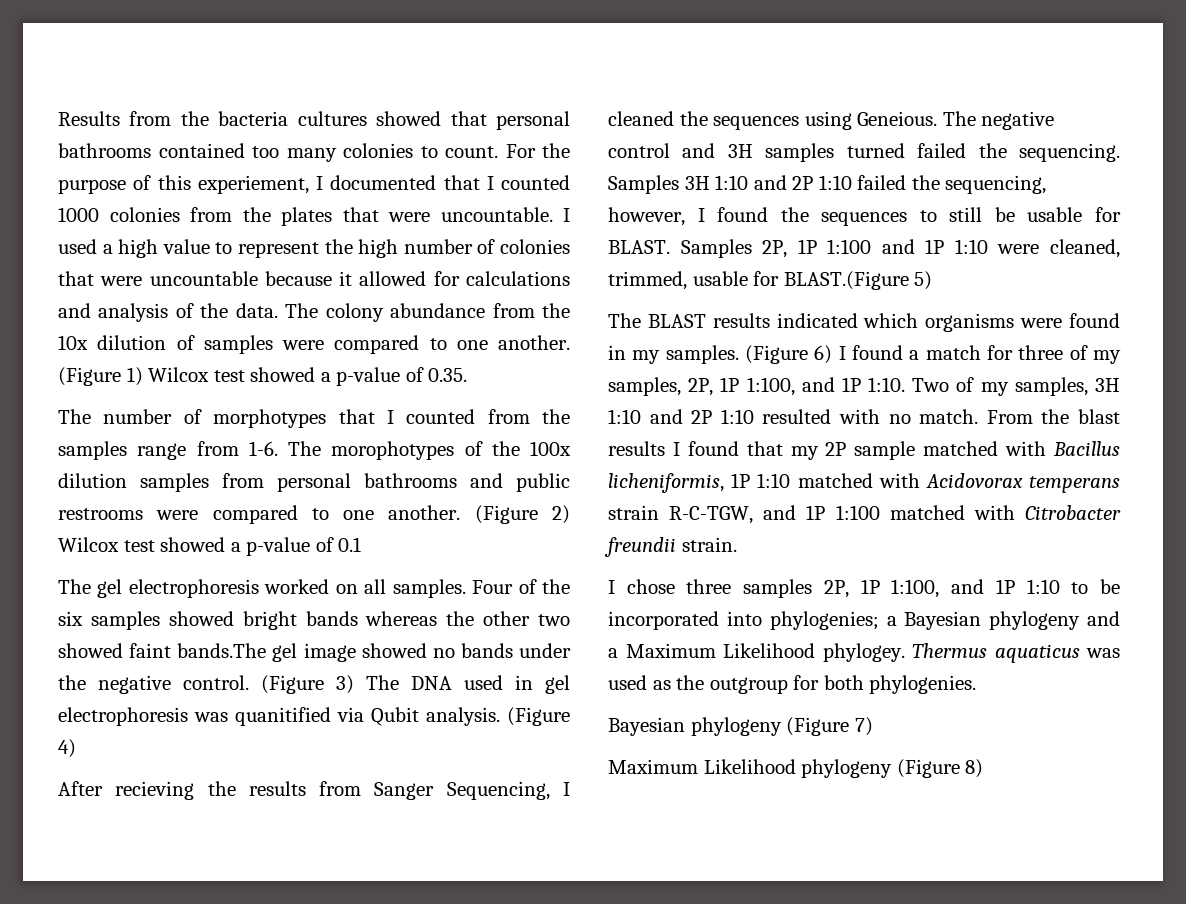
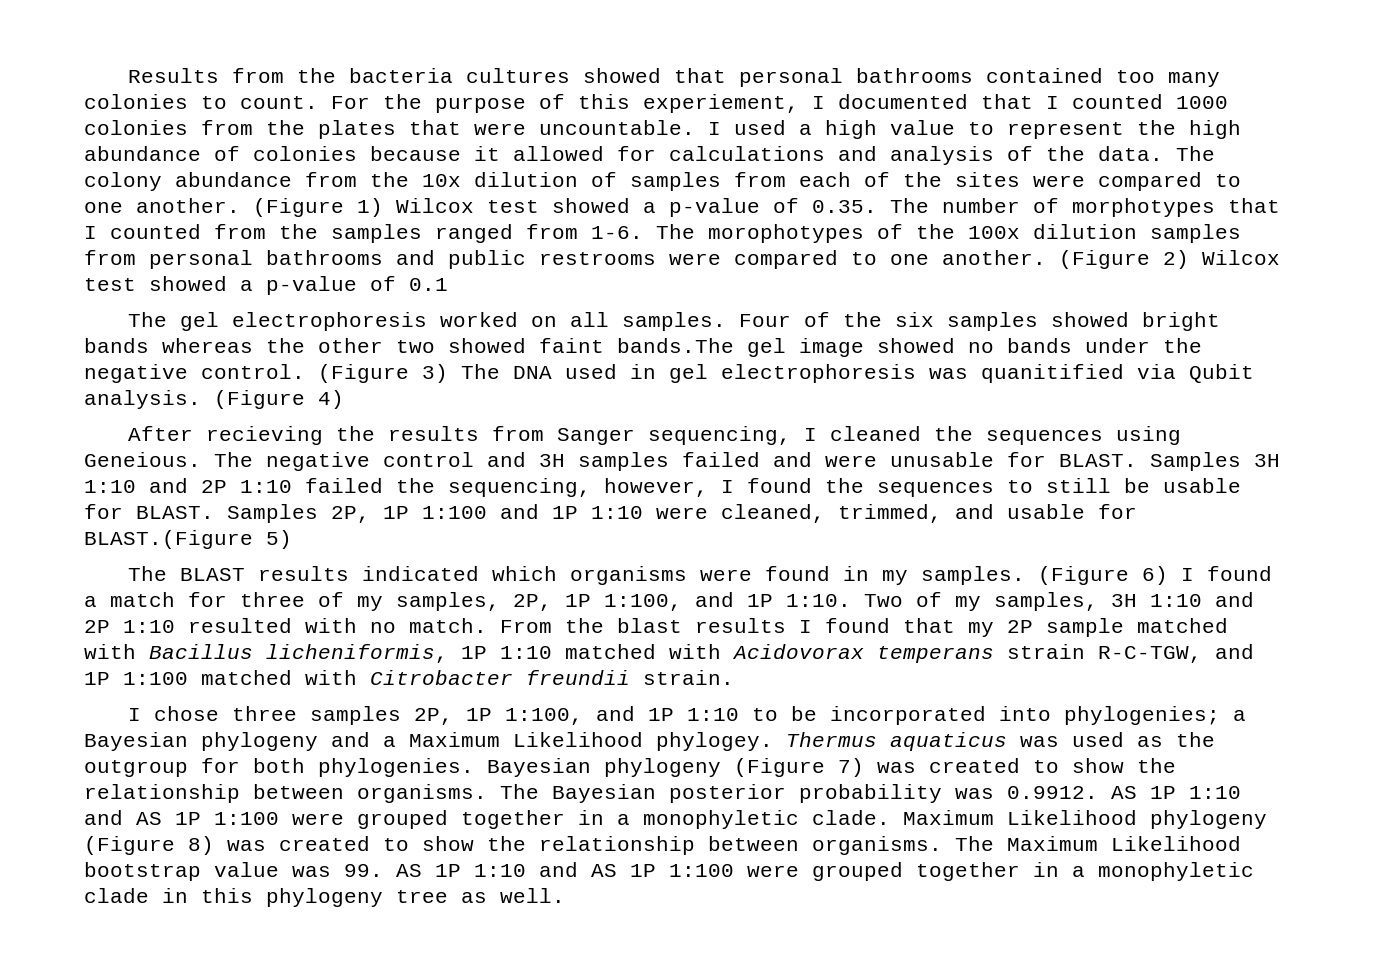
- I used a high value to represent the high number of colonies that were uncountable because it allowed for calculations and analysis of the data.
+ I used a high value to represent the high abundance of colonies because it allowed for calculations and analysis of the data.
- The colony abundance from the 10x dilution of samples were compared to one another.
+ The colony abundance from the 10x dilution of samples from each of the sites were compared to one another.
- (Figure 1) Wilcox test showed a p-value of 0.35.
- The number of morphotypes that I counted from the samples range from 1-6.
+ (Figure 1) Wilcox test showed a p-value of 0.35. The number of morphotypes that I counted from the samples ranged from 1-6.
- After recieving the results from Sanger Sequencing, I cleaned the sequences using Geneious.
+ After recieving the results from Sanger sequencing, I cleaned the sequences using Geneious.
- The negative control and 3H samples turned failed the sequencing.
+ The negative control and 3H samples failed and were unusable for BLAST.
- Samples 2P, 1P 1:100 and 1P 1:10 were cleaned, trimmed, usable for BLAST.(Figure 5)
+ Samples 2P, 1P 1:100 and 1P 1:10 were cleaned, trimmed, and usable for BLAST.(Figure 5)
- Thermus aquaticus was used as the outgroup for both phylogenies.
- Bayesian phylogeny (Figure 7)
- Maximum Likelihood phylogeny (Figure 8)
+ Thermus aquaticus was used as the outgroup for both phylogenies. Bayesian phylogeny (Figure 7) was created to show the relationship between organisms. The Bayesian posterior probability was 0.9912. AS 1P 1:10 and AS 1P 1:100 were grouped together in a monophyletic clade. Maximum Likelihood phylogeny (Figure 8) was created to show the relationship between organisms. The Maximum Likelihood bootstrap value was 99. AS 1P 1:10 and AS 1P 1:100 were grouped together in a monophyletic clade in this phylogeny tree as well.

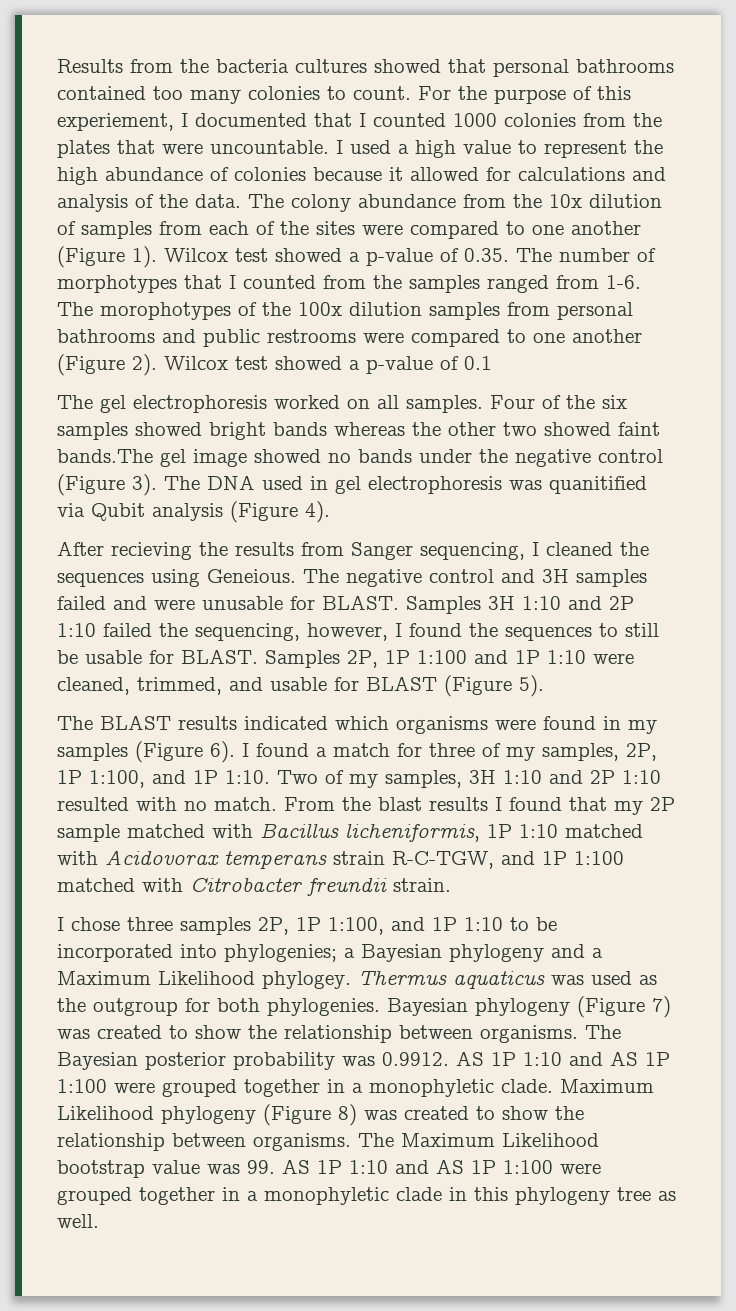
- The colony abundance from the 10x dilution of samples from each of the sites were compared to one another. (Figure 1) Wilcox test showed a p-value of 0.35. The number of morphotypes that I counted from the samples ranged from 1-6.
+ The colony abundance from the 10x dilution of samples from each of the sites were compared to one another (Figure 1). Wilcox test showed a p-value of 0.35. The number of morphotypes that I counted from the samples ranged from 1-6.
- The morophotypes of the 100x dilution samples from personal bathrooms and public restrooms were compared to one another. (Figure 2) Wilcox test showed a p-value of 0.1
+ The morophotypes of the 100x dilution samples from personal bathrooms and public restrooms were compared to one another (Figure 2). Wilcox test showed a p-value of 0.1
- Four of the six samples showed bright bands whereas the other two showed faint bands.The gel image showed no bands under the negative control. (Figure 3) The DNA used in gel electrophoresis was quanitified via Qubit analysis. (Figure 4)
+ Four of the six samples showed bright bands whereas the other two showed faint bands.The gel image showed no bands under the negative control (Figure 3). The DNA used in gel electrophoresis was quanitified via Qubit analysis (Figure 4).
- Samples 2P, 1P 1:100 and 1P 1:10 were cleaned, trimmed, and usable for BLAST.(Figure 5)
+ Samples 2P, 1P 1:100 and 1P 1:10 were cleaned, trimmed, and usable for BLAST (Figure 5).
- The BLAST results indicated which organisms were found in my samples. (Figure 6) I found a match for three of my samples, 2P, 1P 1:100, and 1P 1:10.
+ The BLAST results indicated which organisms were found in my samples (Figure 6). I found a match for three of my samples, 2P, 1P 1:100, and 1P 1:10.

